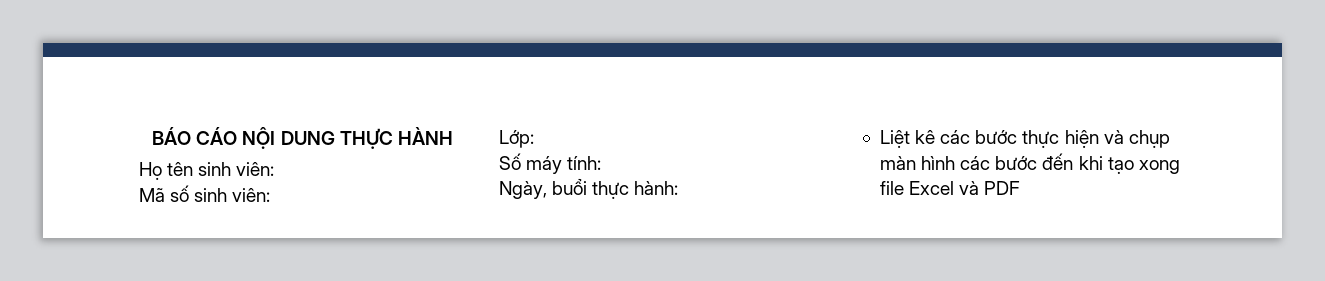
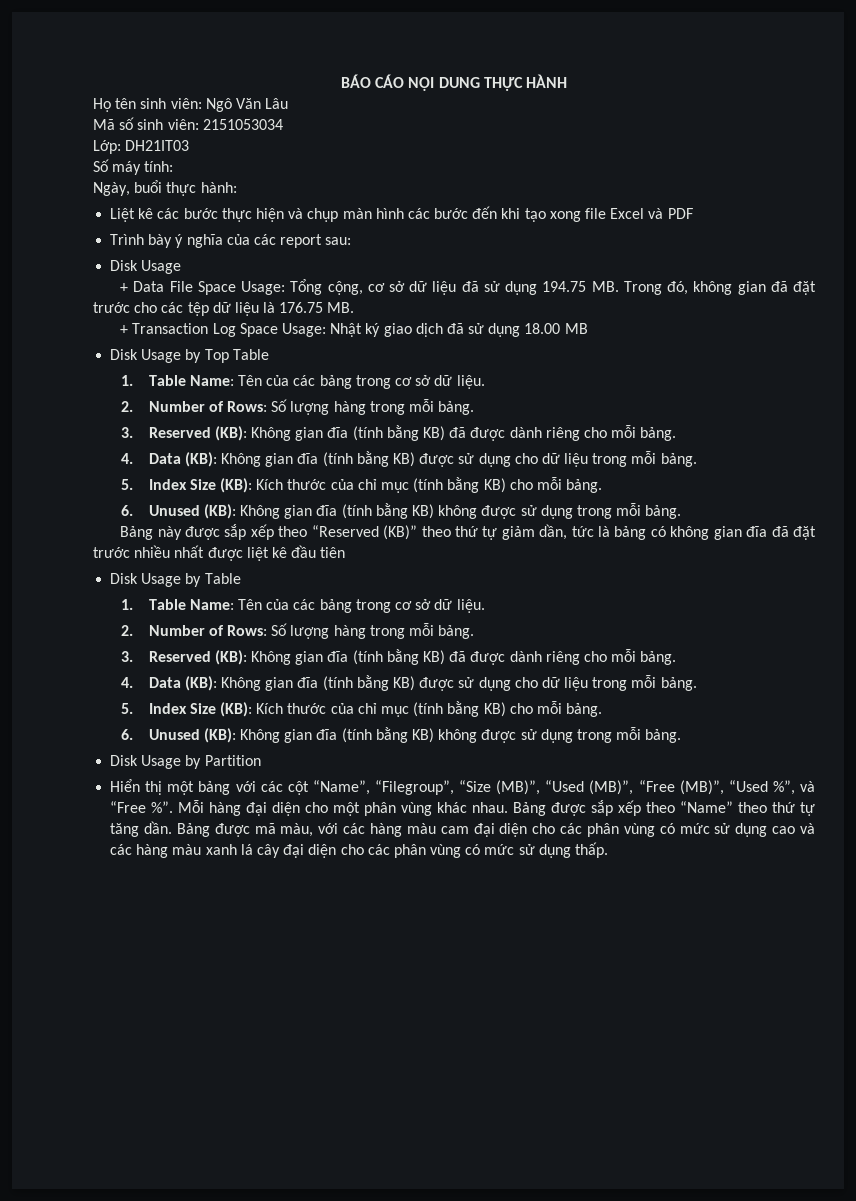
- Họ tên sinh viên:
+ Họ tên sinh viên: Ngô Văn Lâu
- Mã số sinh viên:
+ Mã số sinh viên: 2151053034
- Lớp:
+ Lớp: DH21IT03
+ Trình bày ý nghĩa của các report sau:
+ Disk Usage
+ + Data File Space Usage: Tổng cộng, cơ sở dữ liệu đã sử dụng 194.75 MB. Trong đó, không gian đã đặt trước cho các tệp dữ liệu là 176.75 MB.
+ + Transaction Log Space Usage: Nhật ký giao dịch đã sử dụng 18.00 MB
+ Disk Usage by Top Table
+ 1. Table Name: Tên của các bảng trong cơ sở dữ liệu.
+ 2. Number of Rows: Số lượng hàng trong mỗi bảng.
+ 3. Reserved (KB): Không gian đĩa (tính bằng KB) đã được dành riêng cho mỗi bảng.
+ 4. Data (KB): Không gian đĩa (tính bằng KB) được sử dụng cho dữ liệu trong mỗi bảng.
+ 5. Index Size (KB): Kích thước của chỉ mục (tính bằng KB) cho mỗi bảng.
+ 6. Unused (KB): Không gian đĩa (tính bằng KB) không được sử dụng trong mỗi bảng.
+ Bảng này được sắp xếp theo “Reserved (KB)” theo thứ tự giảm dần, tức là bảng có không gian đĩa đã đặt trước nhiều nhất được liệt kê đầu tiên
+ Disk Usage by Table
+ 1. Table Name: Tên của các bảng trong cơ sở dữ liệu.
+ 2. Number of Rows: Số lượng hàng trong mỗi bảng.
+ 3. Reserved (KB): Không gian đĩa (tính bằng KB) đã được dành riêng cho mỗi bảng.
+ 4. Data (KB): Không gian đĩa (tính bằng KB) được sử dụng cho dữ liệu trong mỗi bảng.
+ 5. Index Size (KB): Kích thước của chỉ mục (tính bằng KB) cho mỗi bảng.
+ 6. Unused (KB): Không gian đĩa (tính bằng KB) không được sử dụng trong mỗi bảng.
+ Disk Usage by Partition
+ Hiển thị một bảng với các cột “Name”, “Filegroup”, “Size (MB)”, “Used (MB)”, “Free (MB)”, “Used %”, và “Free %”. Mỗi hàng đại diện cho một phân vùng khác nhau. Bảng được sắp xếp theo “Name” theo thứ tự tăng dần. Bảng được mã màu, với các hàng màu cam đại diện cho các phân vùng có mức sử dụng cao và các hàng màu xanh lá cây đại diện cho các phân vùng có mức sử dụng thấp.

